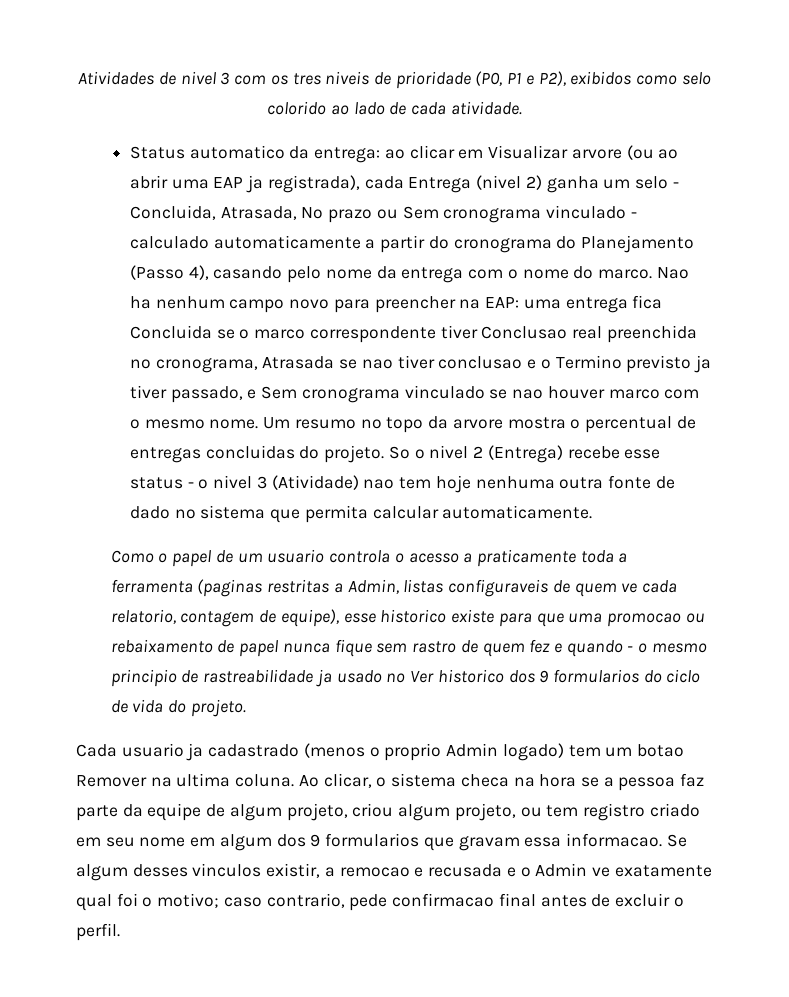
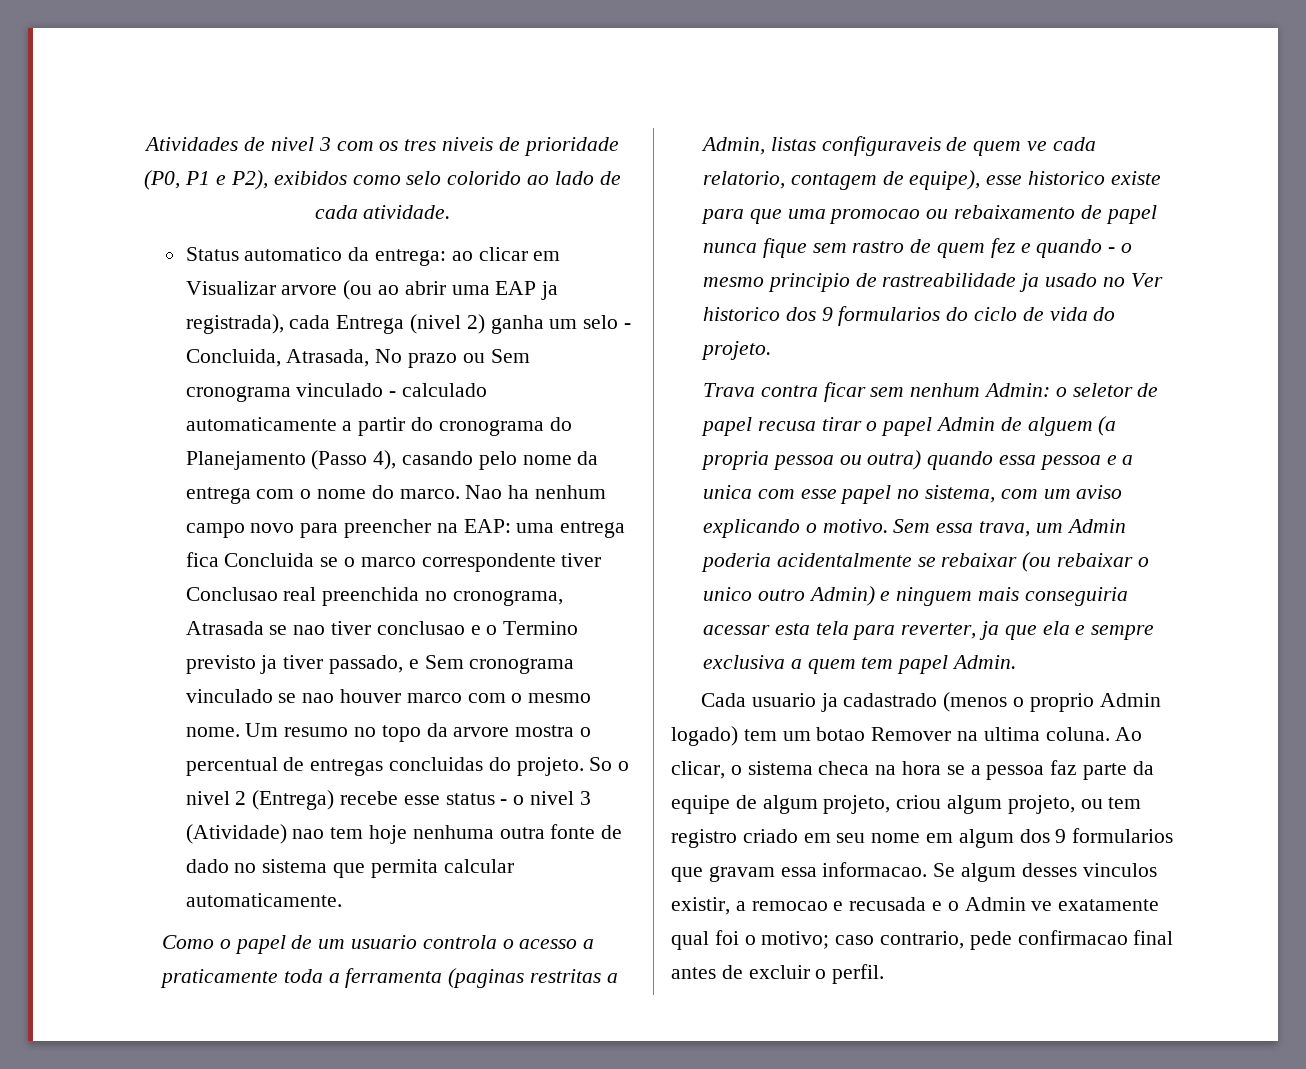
+ Trava contra ficar sem nenhum Admin: o seletor de papel recusa tirar o papel Admin de alguem (a propria pessoa ou outra) quando essa pessoa e a unica com esse papel no sistema, com um aviso explicando o motivo. Sem essa trava, um Admin poderia acidentalmente se rebaixar (ou rebaixar o unico outro Admin) e ninguem mais conseguiria acessar esta tela para reverter, ja que ela e sempre exclusiva a quem tem papel Admin.

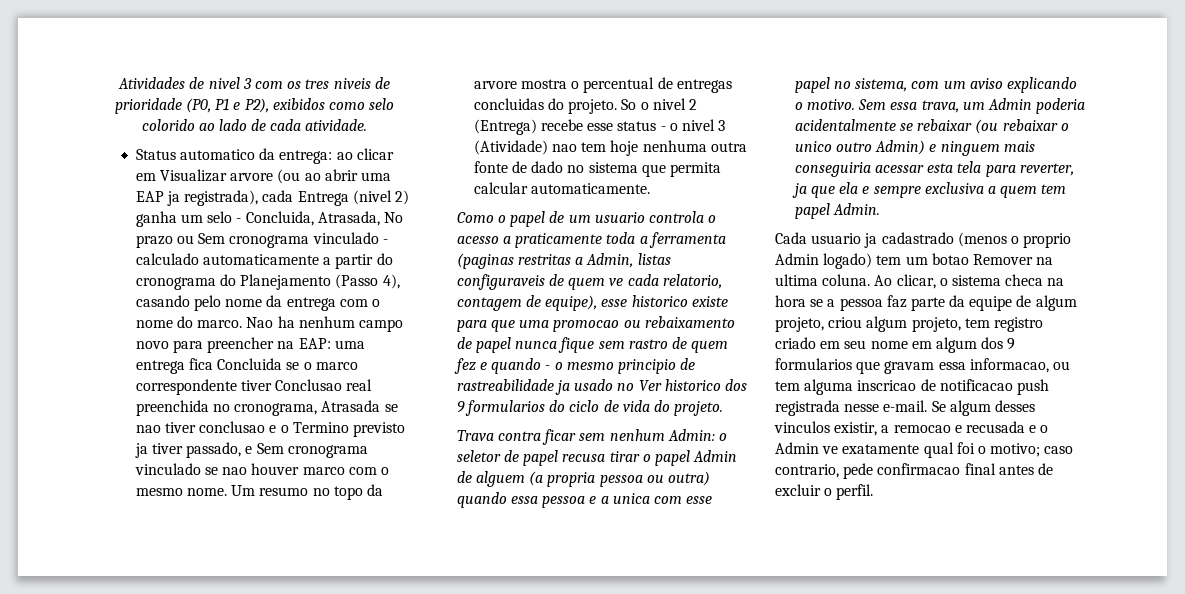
- Ao clicar, o sistema checa na hora se a pessoa faz parte da equipe de algum projeto, criou algum projeto, ou tem registro criado em seu nome em algum dos 9 formularios que gravam essa informacao.
+ Ao clicar, o sistema checa na hora se a pessoa faz parte da equipe de algum projeto, criou algum projeto, tem registro criado em seu nome em algum dos 9 formularios que gravam essa informacao, ou tem alguma inscricao de notificacao push registrada nesse e-mail.

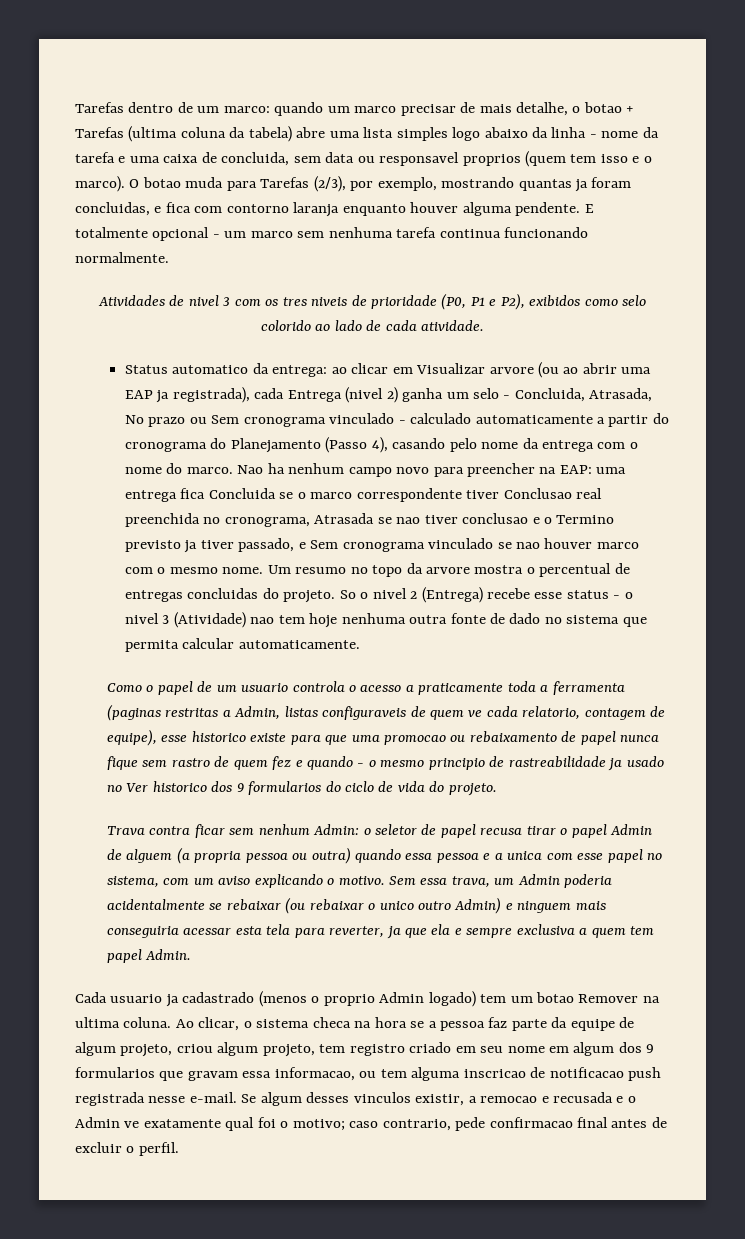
+ Tarefas dentro de um marco: quando um marco precisar de mais detalhe, o botao + Tarefas (ultima coluna da tabela) abre uma lista simples logo abaixo da linha - nome da tarefa e uma caixa de concluida, sem data ou responsavel proprios (quem tem isso e o marco). O botao muda para Tarefas (2/3), por exemplo, mostrando quantas ja foram concluidas, e fica com contorno laranja enquanto houver alguma pendente. E totalmente opcional - um marco sem nenhuma tarefa continua funcionando normalmente.

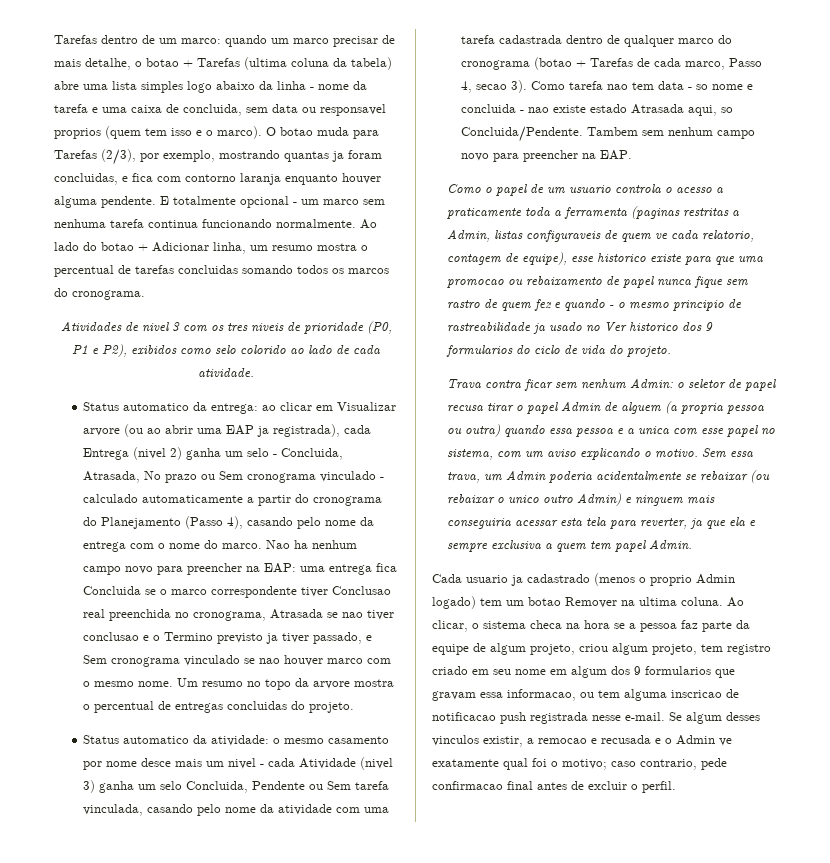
+ Ao lado do botao + Adicionar linha, um resumo mostra o percentual de tarefas concluidas somando todos os marcos do cronograma.
- Um resumo no topo da arvore mostra o percentual de entregas concluidas do projeto. So o nivel 2 (Entrega) recebe esse status - o nivel 3 (Atividade) nao tem hoje nenhuma outra fonte de dado no sistema que permita calcular automaticamente.
+ Um resumo no topo da arvore mostra o percentual de entregas concluidas do projeto.
+ Status automatico da atividade: o mesmo casamento por nome desce mais um nivel - cada Atividade (nivel 3) ganha um selo Concluida, Pendente ou Sem tarefa vinculada, casando pelo nome da atividade com uma tarefa cadastrada dentro de qualquer marco do cronograma (botao + Tarefas de cada marco, Passo 4, secao 3). Como tarefa nao tem data - so nome e concluida - nao existe estado Atrasada aqui, so Concluida/Pendente. Tambem sem nenhum campo novo para preencher na EAP.

